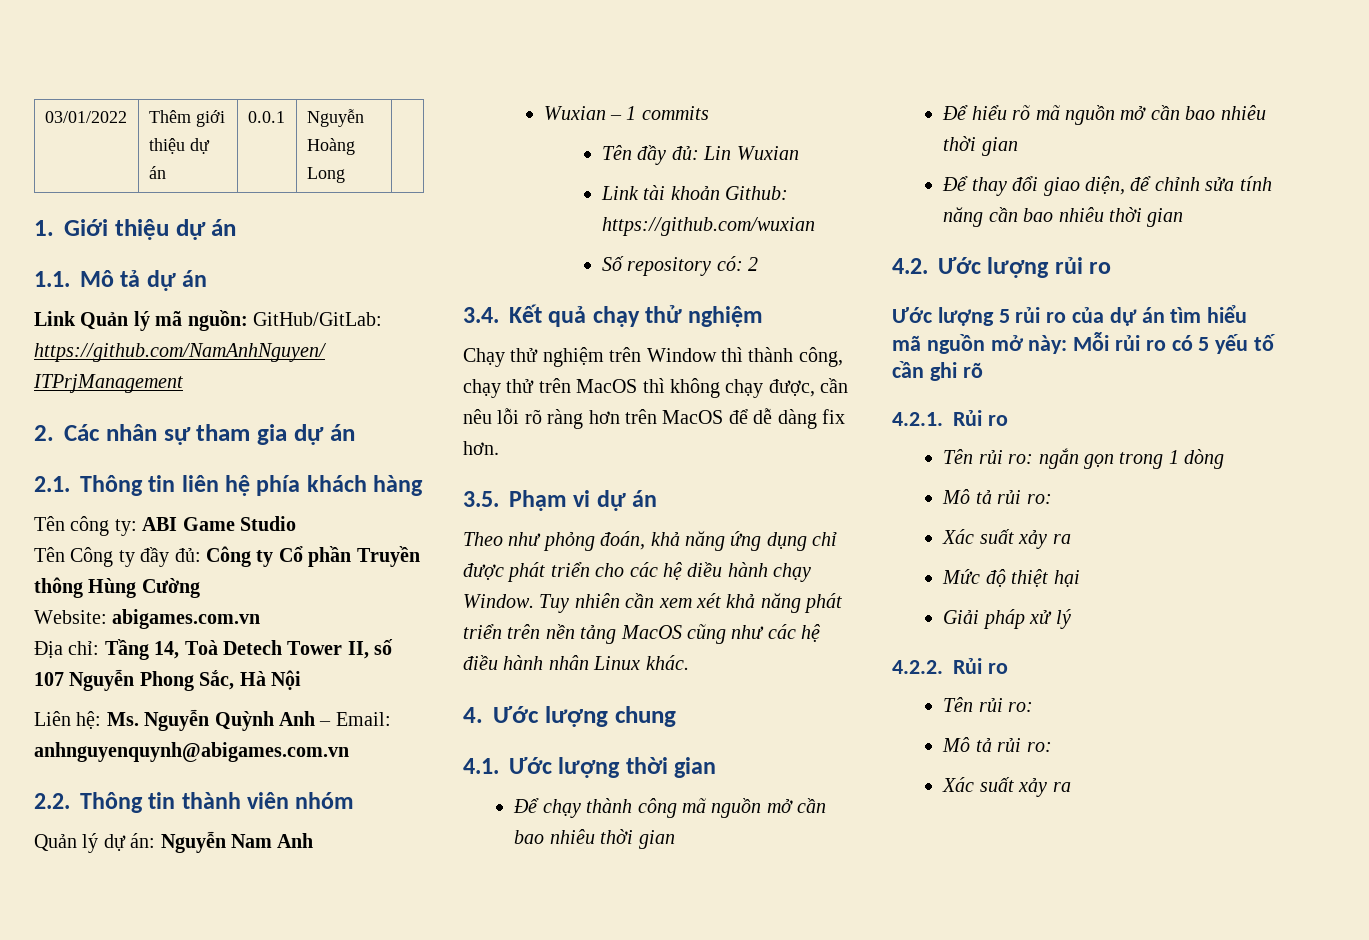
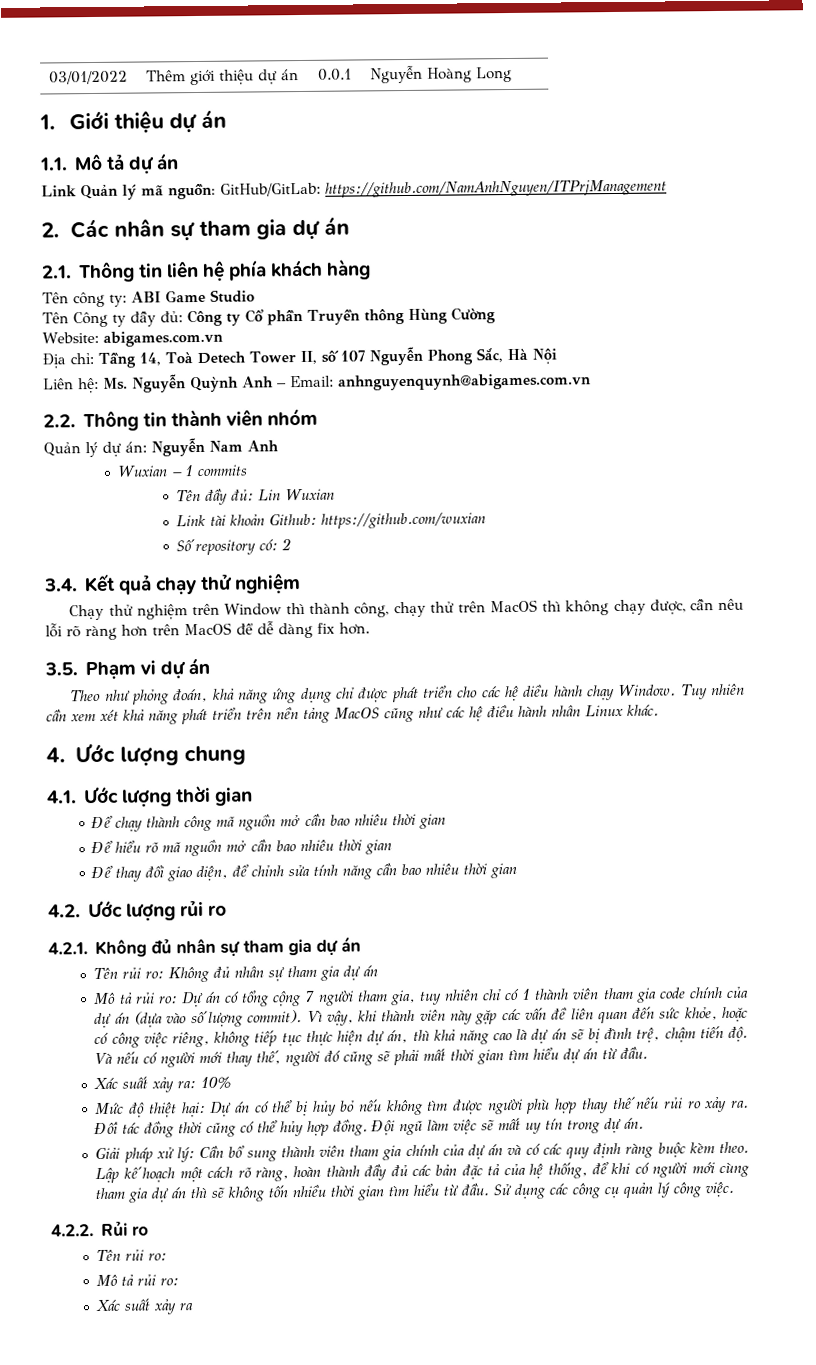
- Ước lượng 5 rủi ro của dự án tìm hiểu mã nguồn mở này: Mỗi rủi ro có 5 yếu tố cần ghi rõ
- 4.2.1. Rủi ro
- Tên rủi ro: ngắn gọn trong 1 dòng
- Mô tả rủi ro:
- Xác suất xảy ra
+ 4.2.1. Không đủ nhân sự tham gia dự án
+ Tên rủi ro: Không đủ nhân sự tham gia dự án
+ Mô tả rủi ro: Dự án có tổng cộng 7 người tham gia, tuy nhiên chỉ có 1 thành viên tham gia code chính của dự án (dựa vào số lượng commit). Vì vậy, khi thành viên này gặp các vấn đề liên quan đến sức khỏe, hoặc có công việc riêng, không tiếp tục thực hiện dự án, thì khả năng cao là dự án sẽ bị đình trệ, chậm tiến độ. Và nếu có người mới thay thế, người đó cũng sẽ phải mất thời gian tìm hiểu dự án từ đầu.
+ Xác suất xảy ra: 10%
- Mức độ thiệt hại
- Giải pháp xử lý
+ Mức độ thiệt hại: Dự án có thể bị hủy bỏ nếu không tìm được người phù hợp thay thế nếu rủi ro xảy ra. Đối tác đồng thời cũng có thể hủy hợp đồng. Đội ngũ làm việc sẽ mất uy tín trong dự án.
+ Giải pháp xử lý: Cần bổ sung thành viên tham gia chính của dự án và có các quy định ràng buộc kèm theo. Lập kế hoạch một cách rõ ràng, hoàn thành đầy đủ các bản đặc tả của hệ thống, để khi có người mới cùng tham gia dự án thì sẽ không tốn nhiều thời gian tìm hiểu từ đầu. Sử dụng các công cụ quản lý công việc.

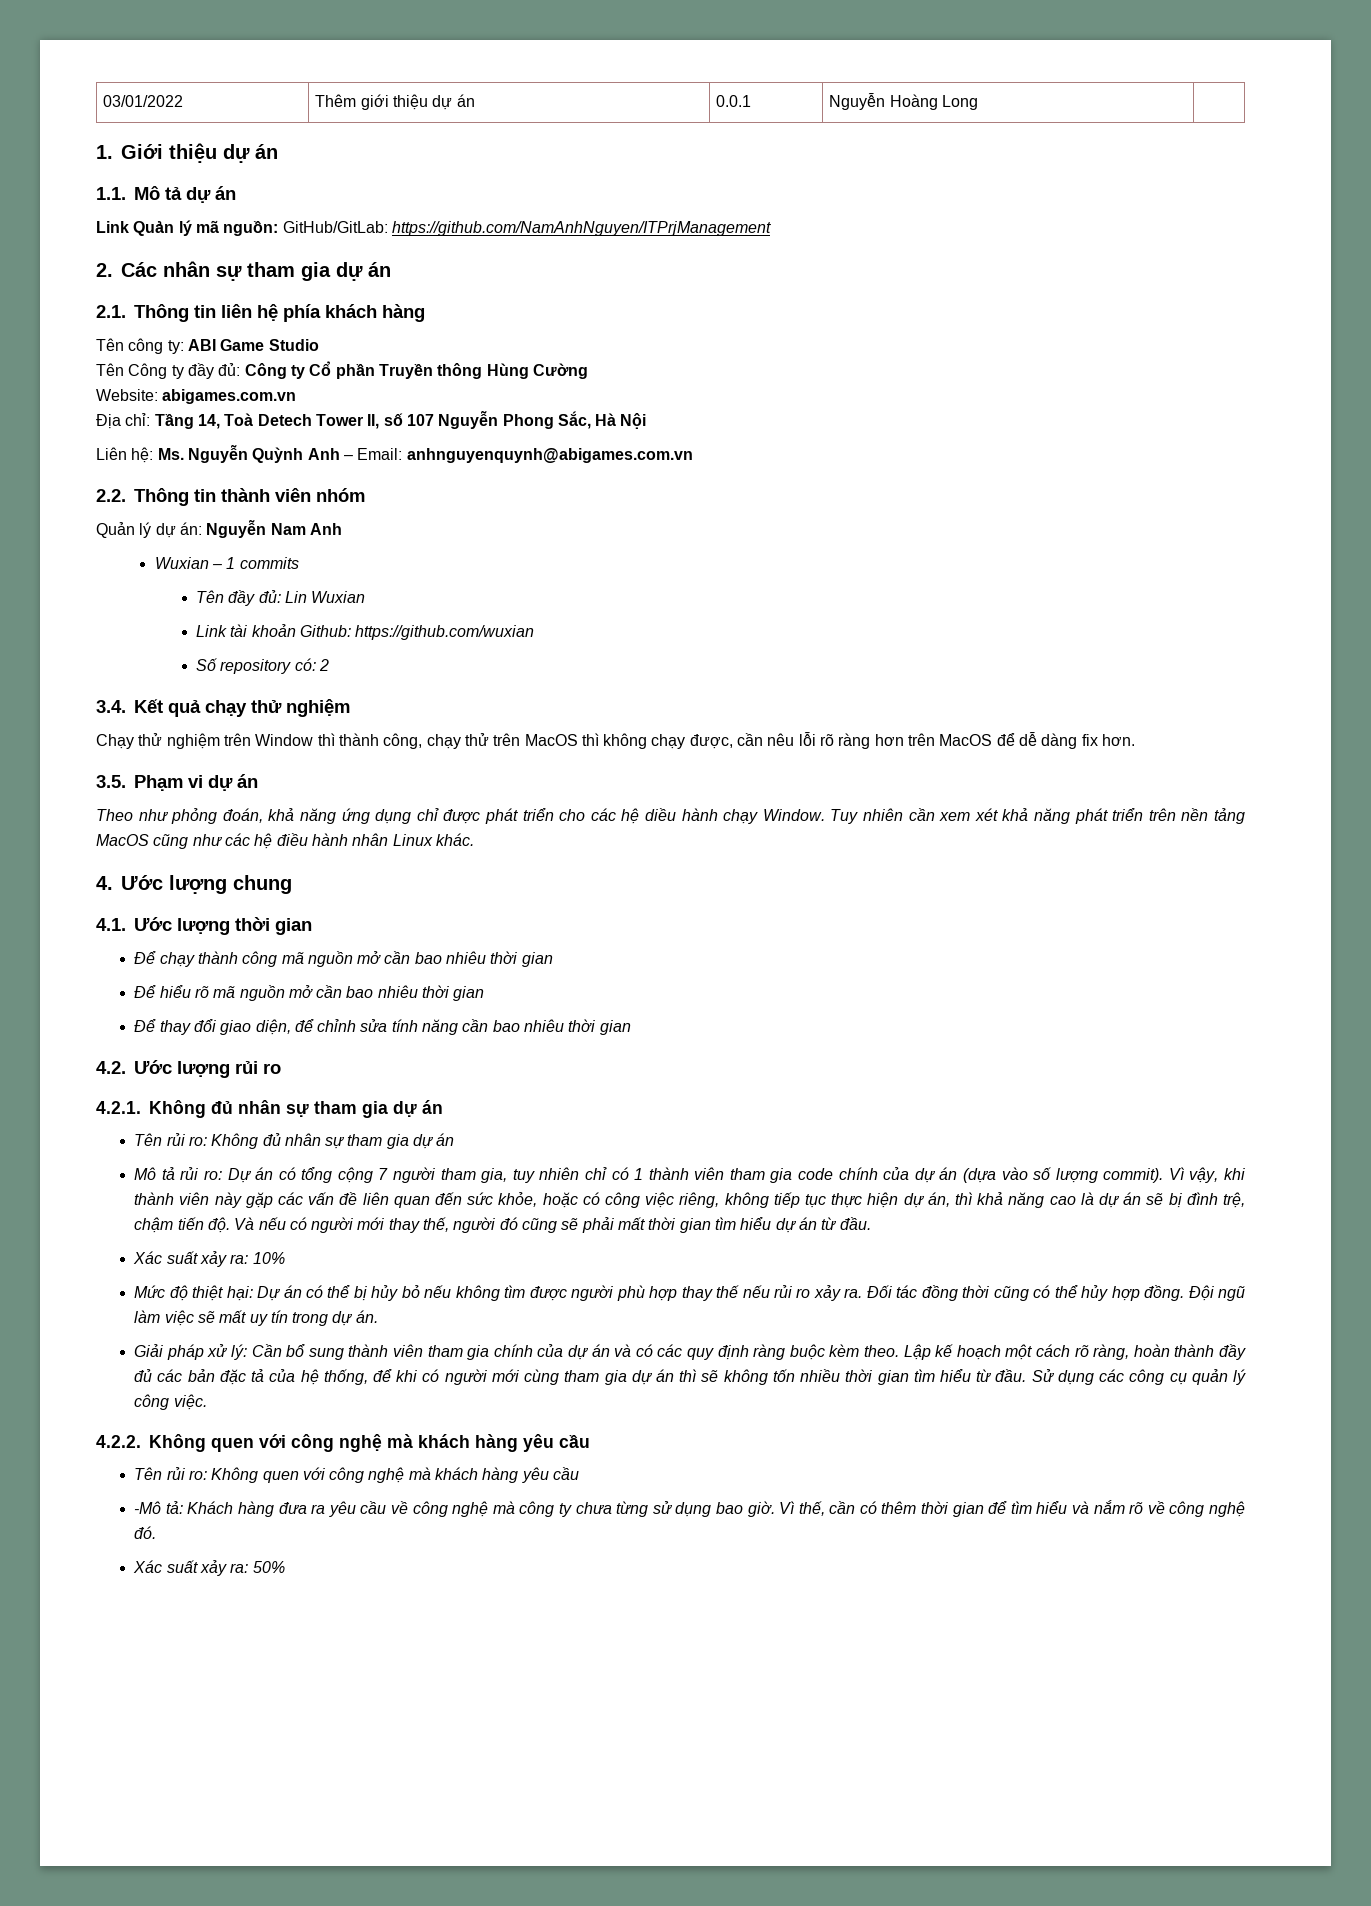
- 4.2.2. Rủi ro
- Tên rủi ro:
- Mô tả rủi ro:
- Xác suất xảy ra
+ 4.2.2. Không quen với công nghệ mà khách hàng yêu cầu
+ Tên rủi ro: Không quen với công nghệ mà khách hàng yêu cầu
+ -Mô tả: Khách hàng đưa ra yêu cầu về công nghệ mà công ty chưa từng sử dụng bao giờ. Vì thế, cần có thêm thời gian để tìm hiểu và nắm rõ về công nghệ đó.
+ Xác suất xảy ra: 50%

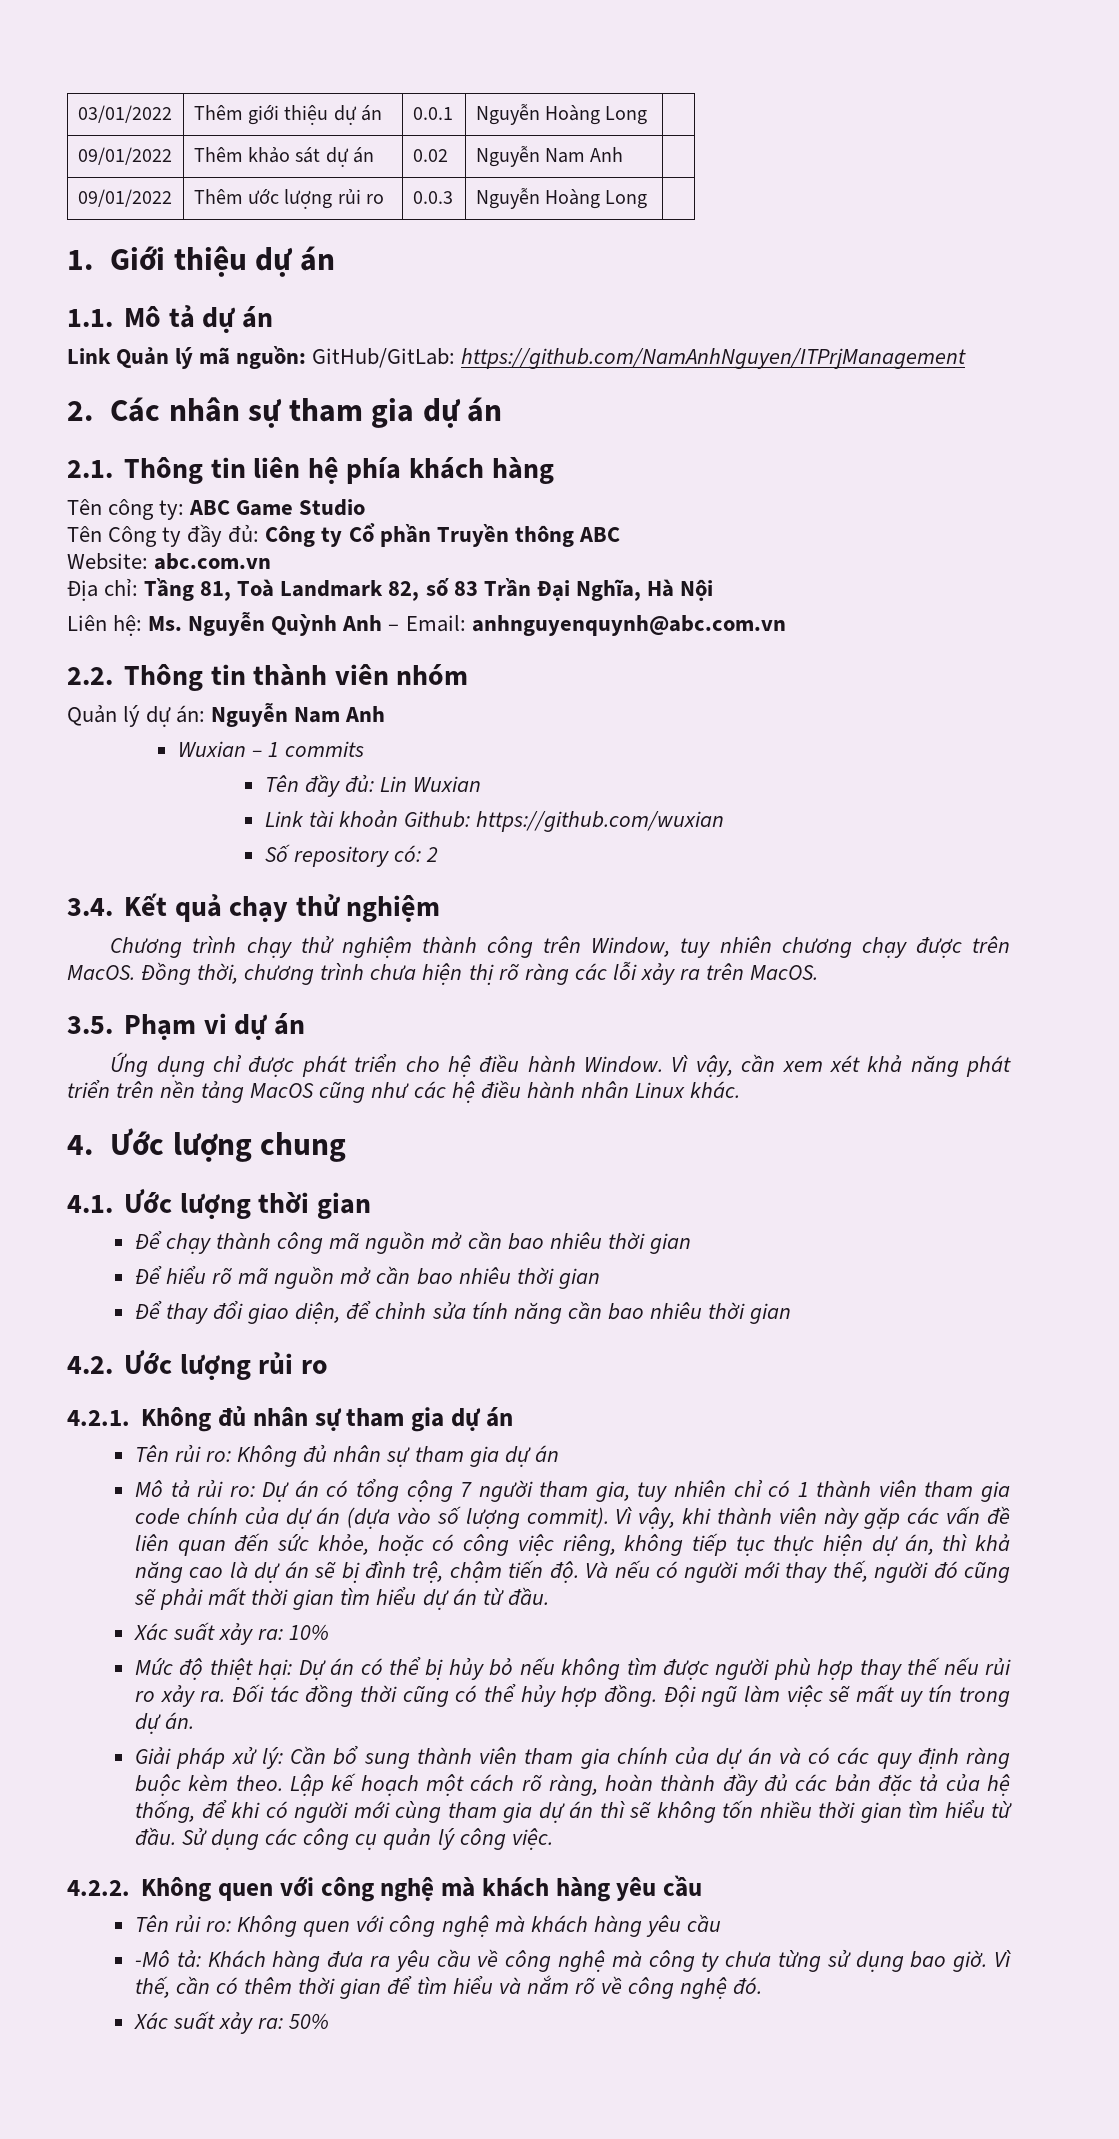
+ 09/01/2022 | Thêm khảo sát dự án | 0.02 | Nguyễn Nam Anh |
+ 09/01/2022 | Thêm ước lượng rủi ro | 0.0.3 | Nguyễn Hoàng Long |
- Tên công ty: ABI Game Studio
+ Tên công ty: ABC Game Studio
- Tên Công ty đầy đủ: Công ty Cổ phần Truyền thông Hùng Cường
+ Tên Công ty đầy đủ: Công ty Cổ phần Truyền thông ABC
- Website: abigames.com.vn
+ Website: abc.com.vn
- Địa chỉ: Tầng 14, Toà Detech Tower II, số 107 Nguyễn Phong Sắc, Hà Nội
+ Địa chỉ: Tầng 81, Toà Landmark 82, số 83 Trần Đại Nghĩa, Hà Nội
- Liên hệ: Ms. Nguyễn Quỳnh Anh – Email: anhnguyenquynh@abigames.com.vn
+ Liên hệ: Ms. Nguyễn Quỳnh Anh – Email: anhnguyenquynh@abc.com.vn
- Chạy thử nghiệm trên Window thì thành công, chạy thử trên MacOS thì không chạy được, cần nêu lỗi rõ ràng hơn trên MacOS để dễ dàng fix hơn.
+ Chương trình chạy thử nghiệm thành công trên Window, tuy nhiên chương chạy được trên MacOS. Đồng thời, chương trình chưa hiện thị rõ ràng các lỗi xảy ra trên MacOS.
- Theo như phỏng đoán, khả năng ứng dụng chỉ được phát triển cho các hệ diều hành chạy Window. Tuy nhiên cần xem xét khả năng phát triển trên nền tảng MacOS cũng như các hệ điều hành nhân Linux khác.
+ Ứng dụng chỉ được phát triển cho hệ điều hành Window. Vì vậy, cần xem xét khả năng phát triển trên nền tảng MacOS cũng như các hệ điều hành nhân Linux khác.

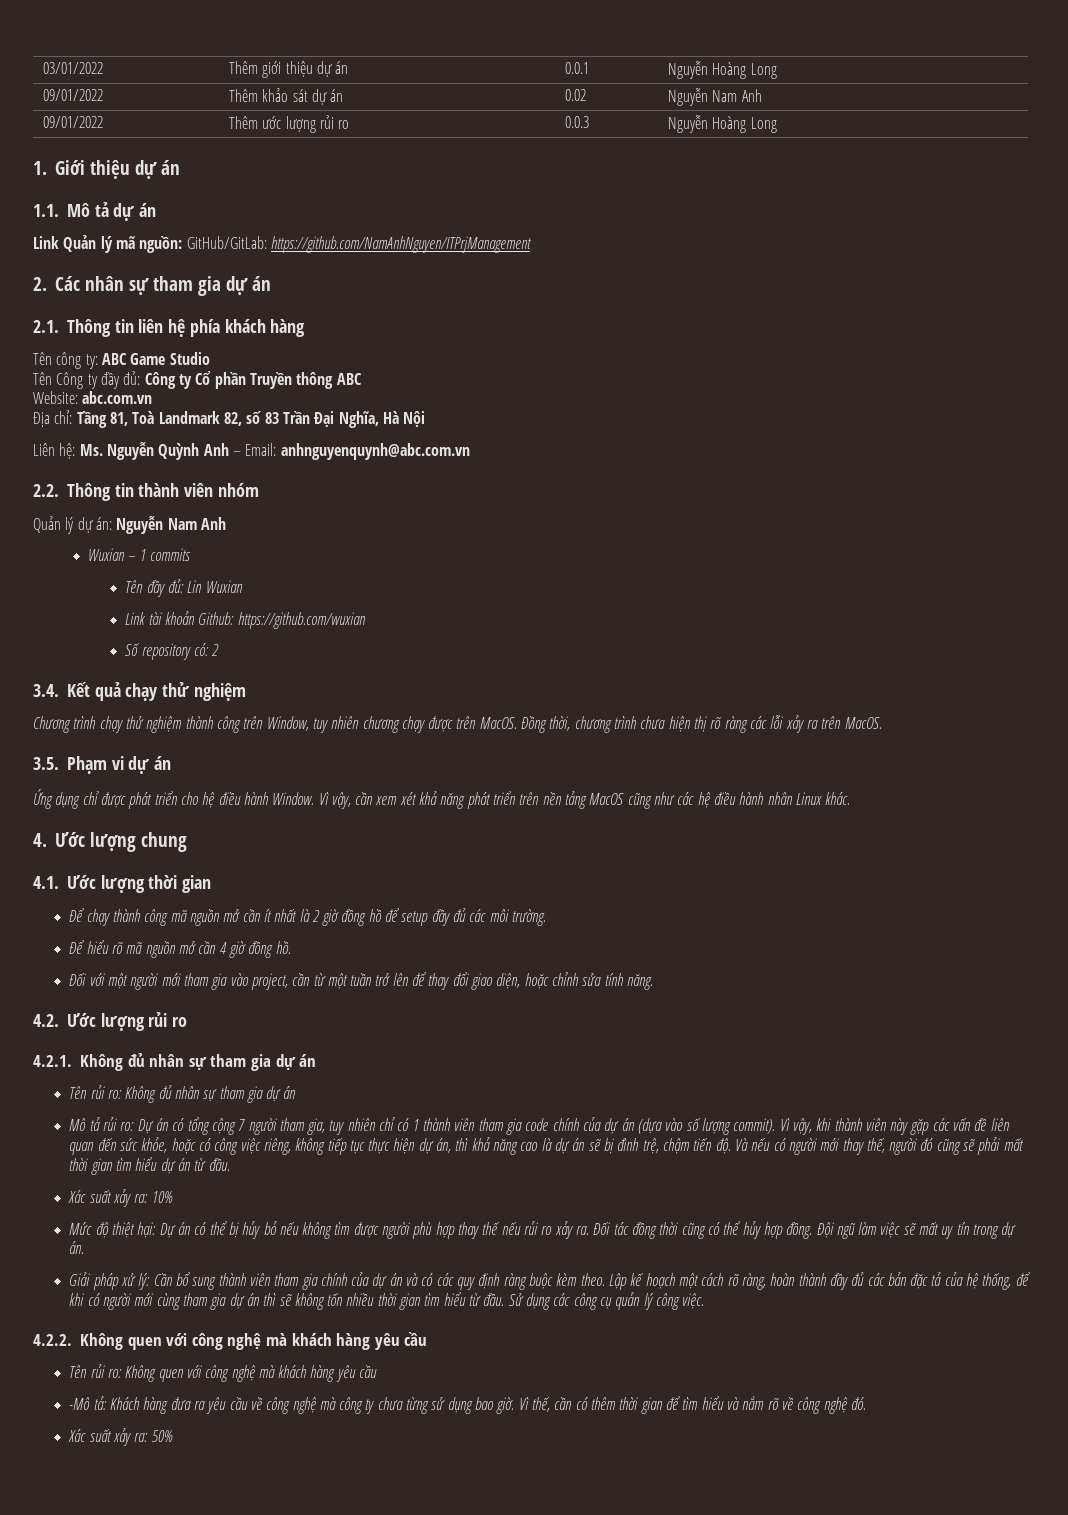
- Để chạy thành công mã nguồn mở cần bao nhiêu thời gian
+ Để chạy thành công mã nguồn mở cần ít nhất là 2 giờ đồng hồ để setup đầy đủ các môi trường.
- Để hiểu rõ mã nguồn mở cần bao nhiêu thời gian
- Để thay đổi giao diện, để chỉnh sửa tính năng cần bao nhiêu thời gian
+ Để hiểu rõ mã nguồn mở cần 4 giờ đồng hồ.
+ Đối với một người mới tham gia vào project, cần từ một tuần trở lên để thay đổi giao diện, hoặc chỉnh sửa tính năng.

